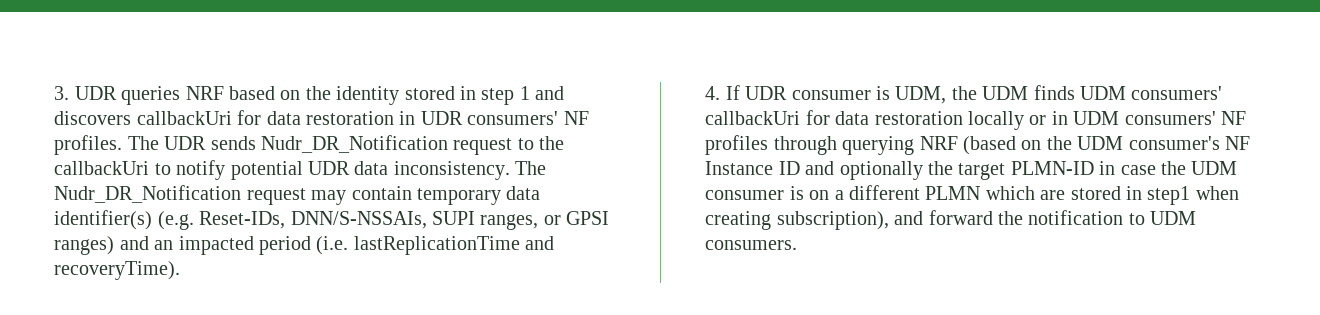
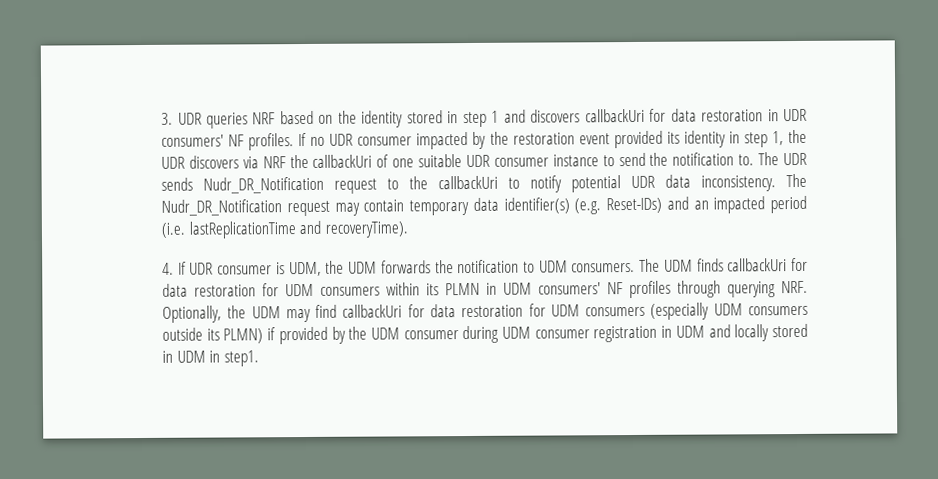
+ If no UDR consumer impacted by the restoration event provided its identity in step 1, the UDR discovers via NRF the callbackUri of one suitable UDR consumer instance to send the notification to.
- The Nudr_DR_Notification request may contain temporary data identifier(s) (e.g. Reset-IDs, DNN/S-NSSAIs, SUPI ranges, or GPSI ranges) and an impacted period (i.e. lastReplicationTime and recoveryTime).
+ The Nudr_DR_Notification request may contain temporary data identifier(s) (e.g. Reset-IDs) and an impacted period (i.e. lastReplicationTime and recoveryTime).
- 4. If UDR consumer is UDM, the UDM finds UDM consumers' callbackUri for data restoration locally or in UDM consumers' NF profiles through querying NRF (based on the UDM consumer's NF Instance ID and optionally the target PLMN-ID in case the UDM consumer is on a different PLMN which are stored in step1 when creating subscription), and forward the notification to UDM consumers.
+ 4. If UDR consumer is UDM, the UDM forwards the notification to UDM consumers. The UDM finds callbackUri for data restoration for UDM consumers within its PLMN in UDM consumers' NF profiles through querying NRF. Optionally, the UDM may find callbackUri for data restoration for UDM consumers (especially UDM consumers outside its PLMN) if provided by the UDM consumer during UDM consumer registration in UDM and locally stored in UDM in step1.

